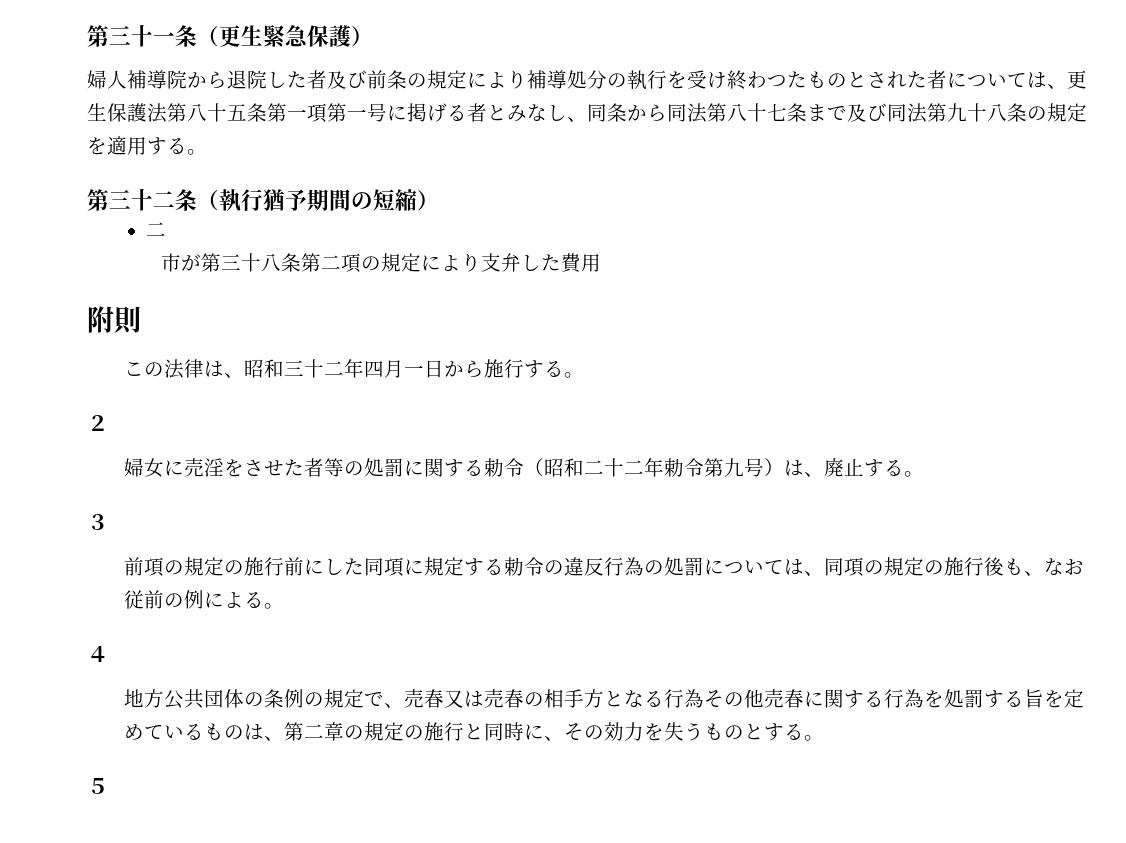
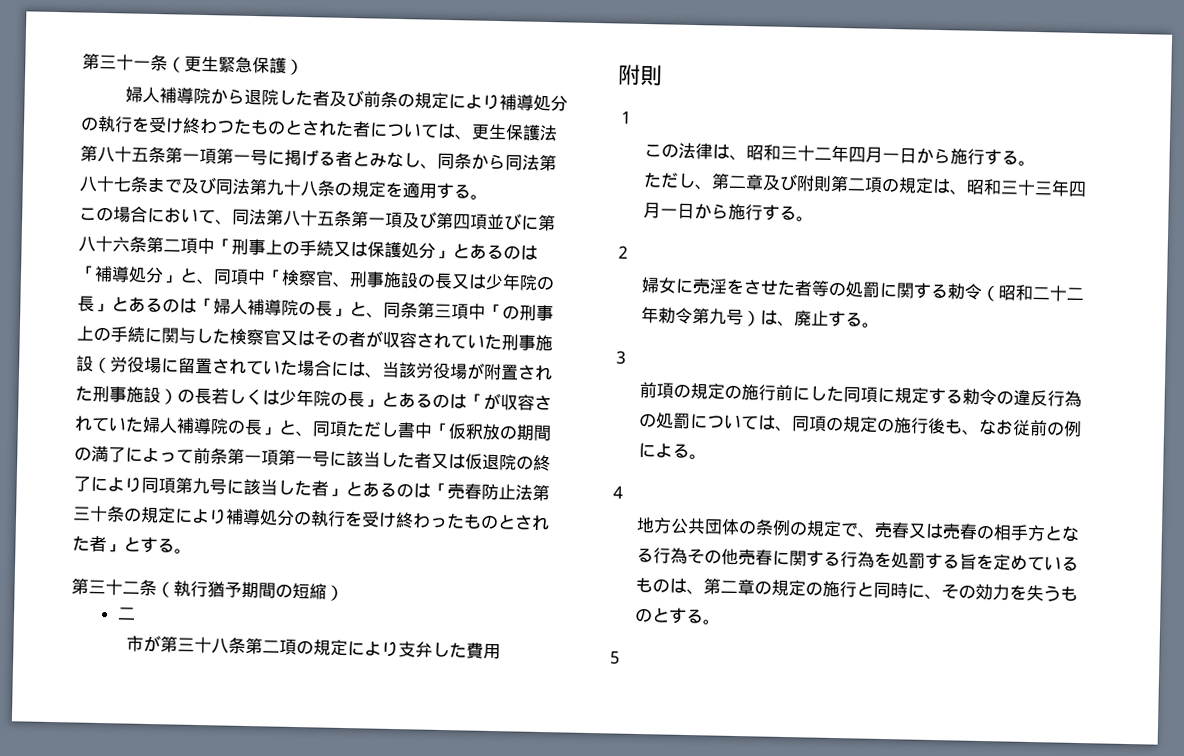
+ この場合において、同法第八十五条第一項及び第四項並びに第八十六条第二項中「刑事上の手続又は保護処分」とあるのは「補導処分」と、同項中「検察官、刑事施設の長又は少年院の長」とあるのは「婦人補導院の長」と、同条第三項中「の刑事上の手続に関与した検察官又はその者が収容されていた刑事施設（労役場に留置されていた場合には、当該労役場が附置された刑事施設）の長若しくは少年院の長」とあるのは「が収容されていた婦人補導院の長」と、同項ただし書中「仮釈放の期間の満了によって前条第一項第一号に該当した者又は仮退院の終了により同項第九号に該当した者」とあるのは「売春防止法第三十条の規定により補導処分の執行を受け終わったものとされた者」とする。
+ １
+ ただし、第二章及び附則第二項の規定は、昭和三十三年四月一日から施行する。

